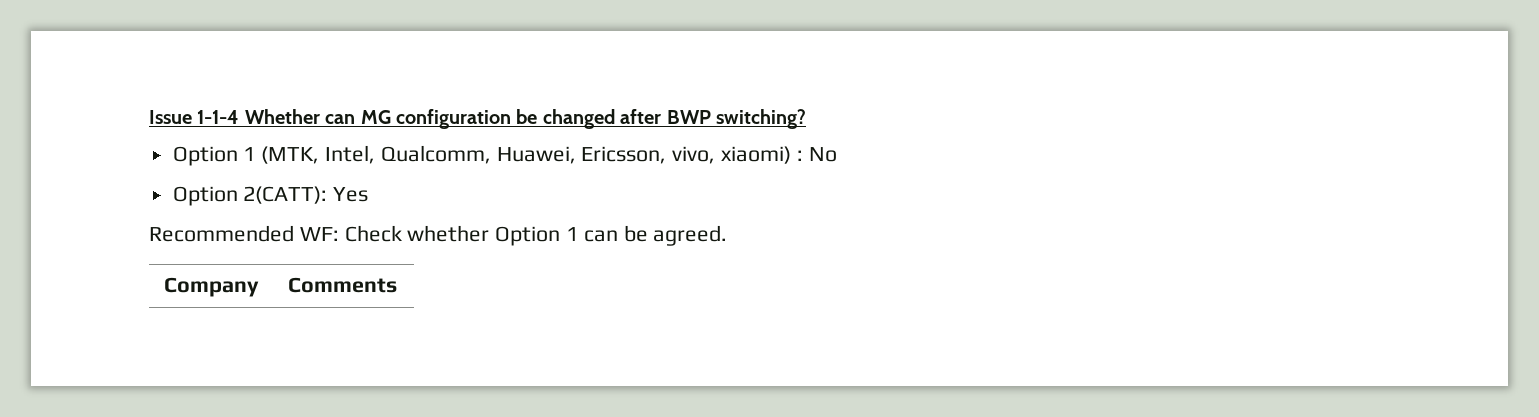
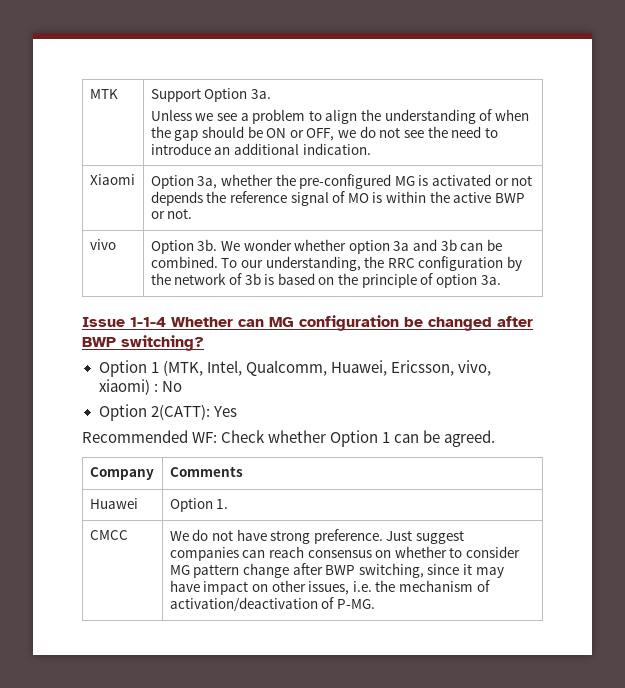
+ MTK | Support Option 3a.
+ Unless we see a problem to align the understanding of when the gap should be ON or OFF, we do not see the need to introduce an additional indication.
+ Xiaomi | Option 3a, whether the pre-configured MG is activated or not depends the reference signal of MO is within the active BWP or not.
+ vivo | Option 3b. We wonder whether option 3a and 3b can be combined. To our understanding, the RRC configuration by the network of 3b is based on the principle of option 3a.
+ Huawei | Option 1.
+ CMCC | We do not have strong preference. Just suggest companies can reach consensus on whether to consider MG pattern change after BWP switching, since it may have impact on other issues, i.e. the mechanism of activation/deactivation of P-MG.

